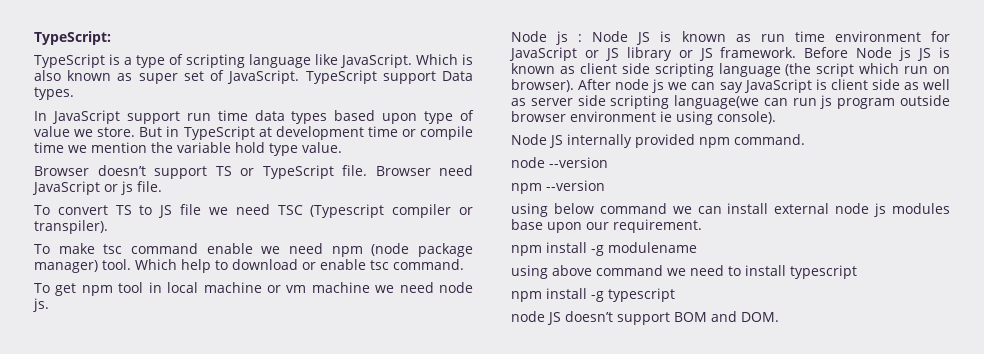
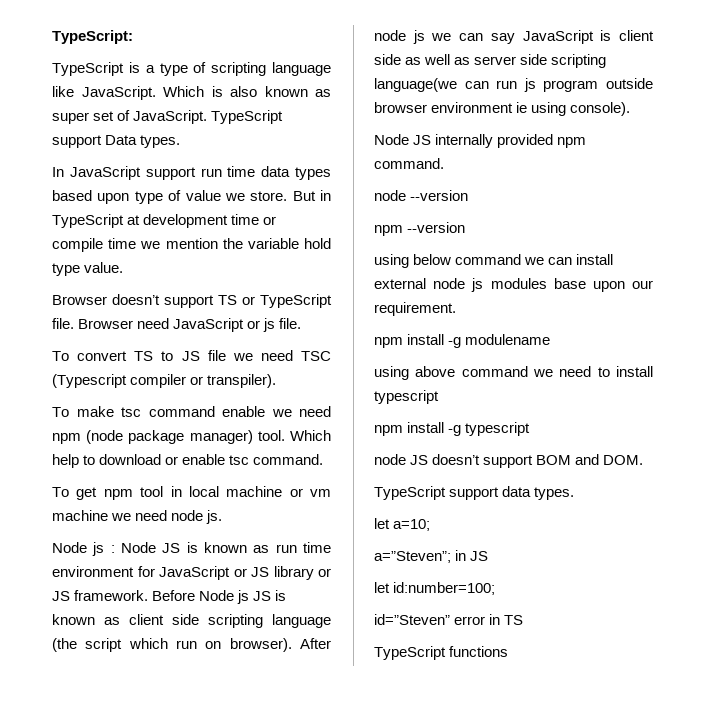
+ TypeScript support data types.
+ let a=10;
+ a=”Steven”; in JS
+ let id:number=100;
+ id=”Steven” error in TS
+ TypeScript functions

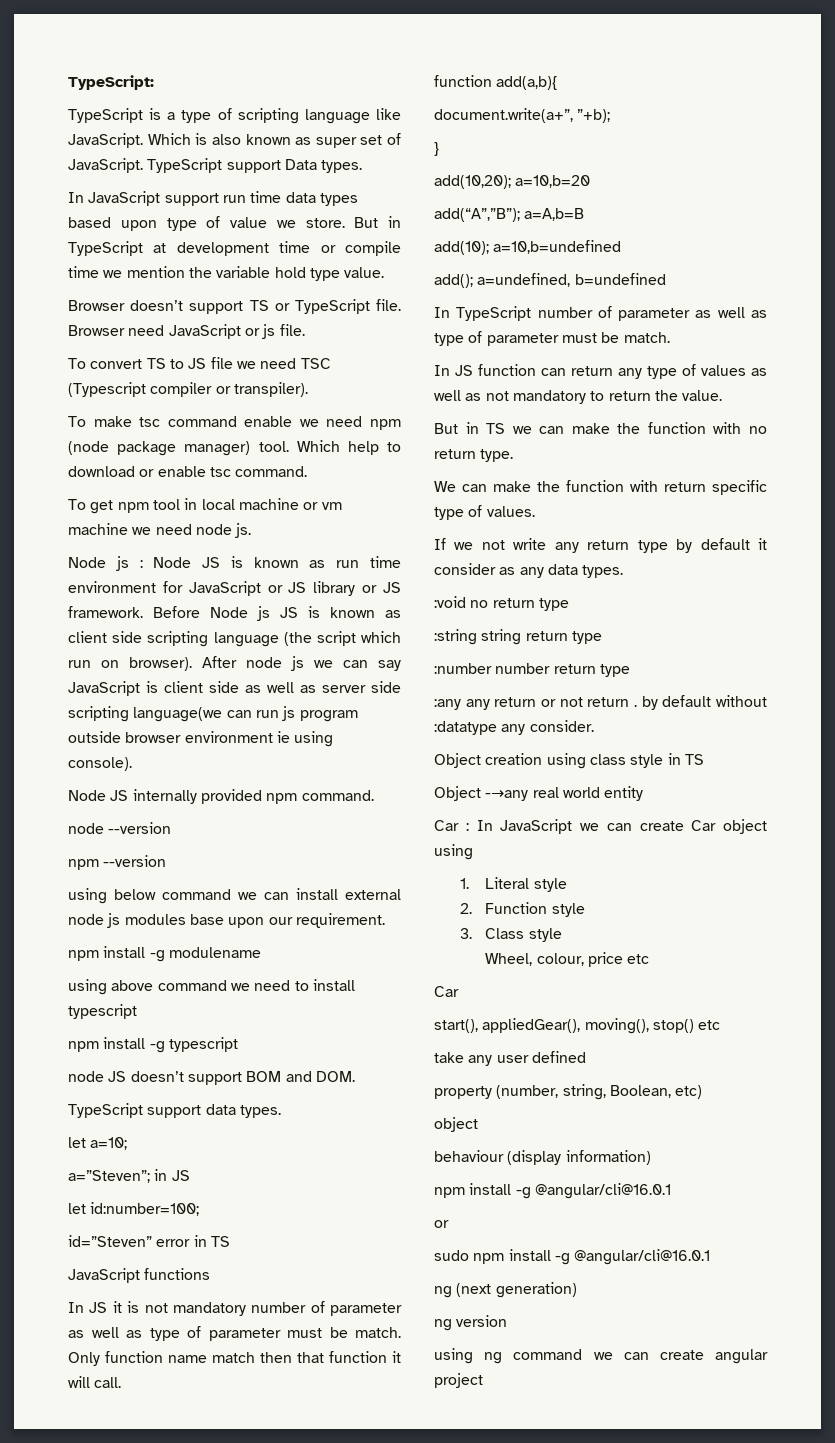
- TypeScript functions
+ JavaScript functions
+ In JS it is not mandatory number of parameter as well as type of parameter must be match. Only function name match then that function it will call.
+ function add(a,b){
+ document.write(a+”, ”+b);
+ }
+ add(10,20); a=10,b=20
+ add(“A”,”B”); a=A,b=B
+ add(10); a=10,b=undefined
+ add(); a=undefined, b=undefined
+ In TypeScript number of parameter as well as type of parameter must be match.
+ In JS function can return any type of values as well as not mandatory to return the value.
+ But in TS we can make the function with no return type.
+ We can make the function with return specific type of values.
+ If we not write any return type by default it consider as any data types.
+ :void no return type
+ :string string return type
+ :number number return type
+ :any any return or not return . by default without :datatype any consider.
+ Object creation using class style in TS
+ Object -→any real world entity
+ Car : In JavaScript we can create Car object using
+ 1. Literal style
+ 2. Function style
+ 3. Class style
+ Wheel, colour, price etc
+ Car
+ start(), appliedGear(), moving(), stop() etc
+ take any user defined
+ property (number, string, Boolean, etc)
+ object
+ behaviour (display information)
+ npm install -g @angular/cli@16.0.1
+ or
+ sudo npm install -g @angular/cli@16.0.1
+ ng (next generation)
+ ng version
+ using ng command we can create angular project

